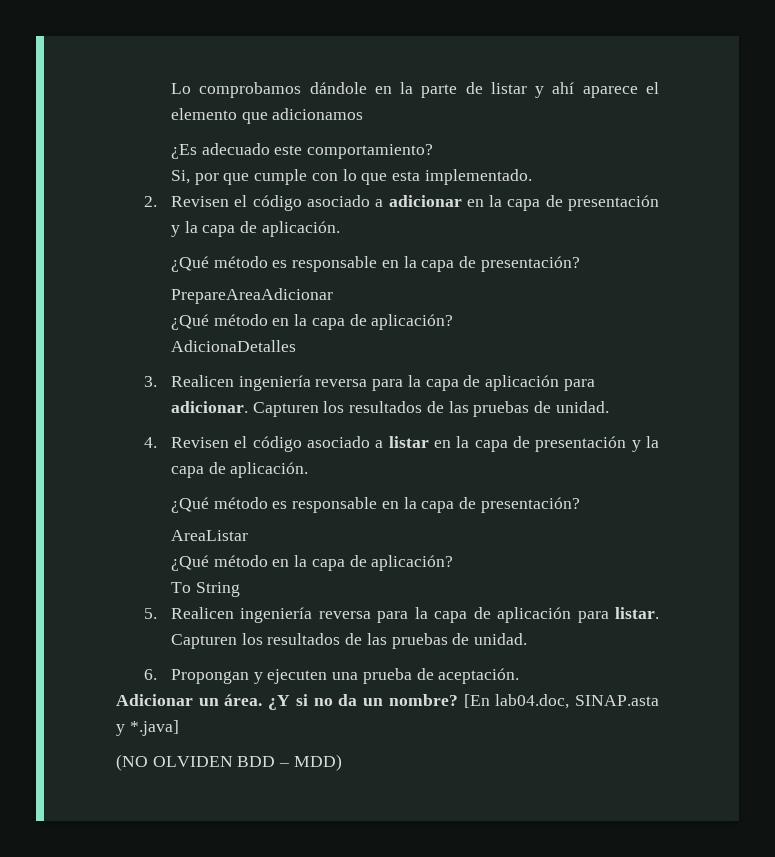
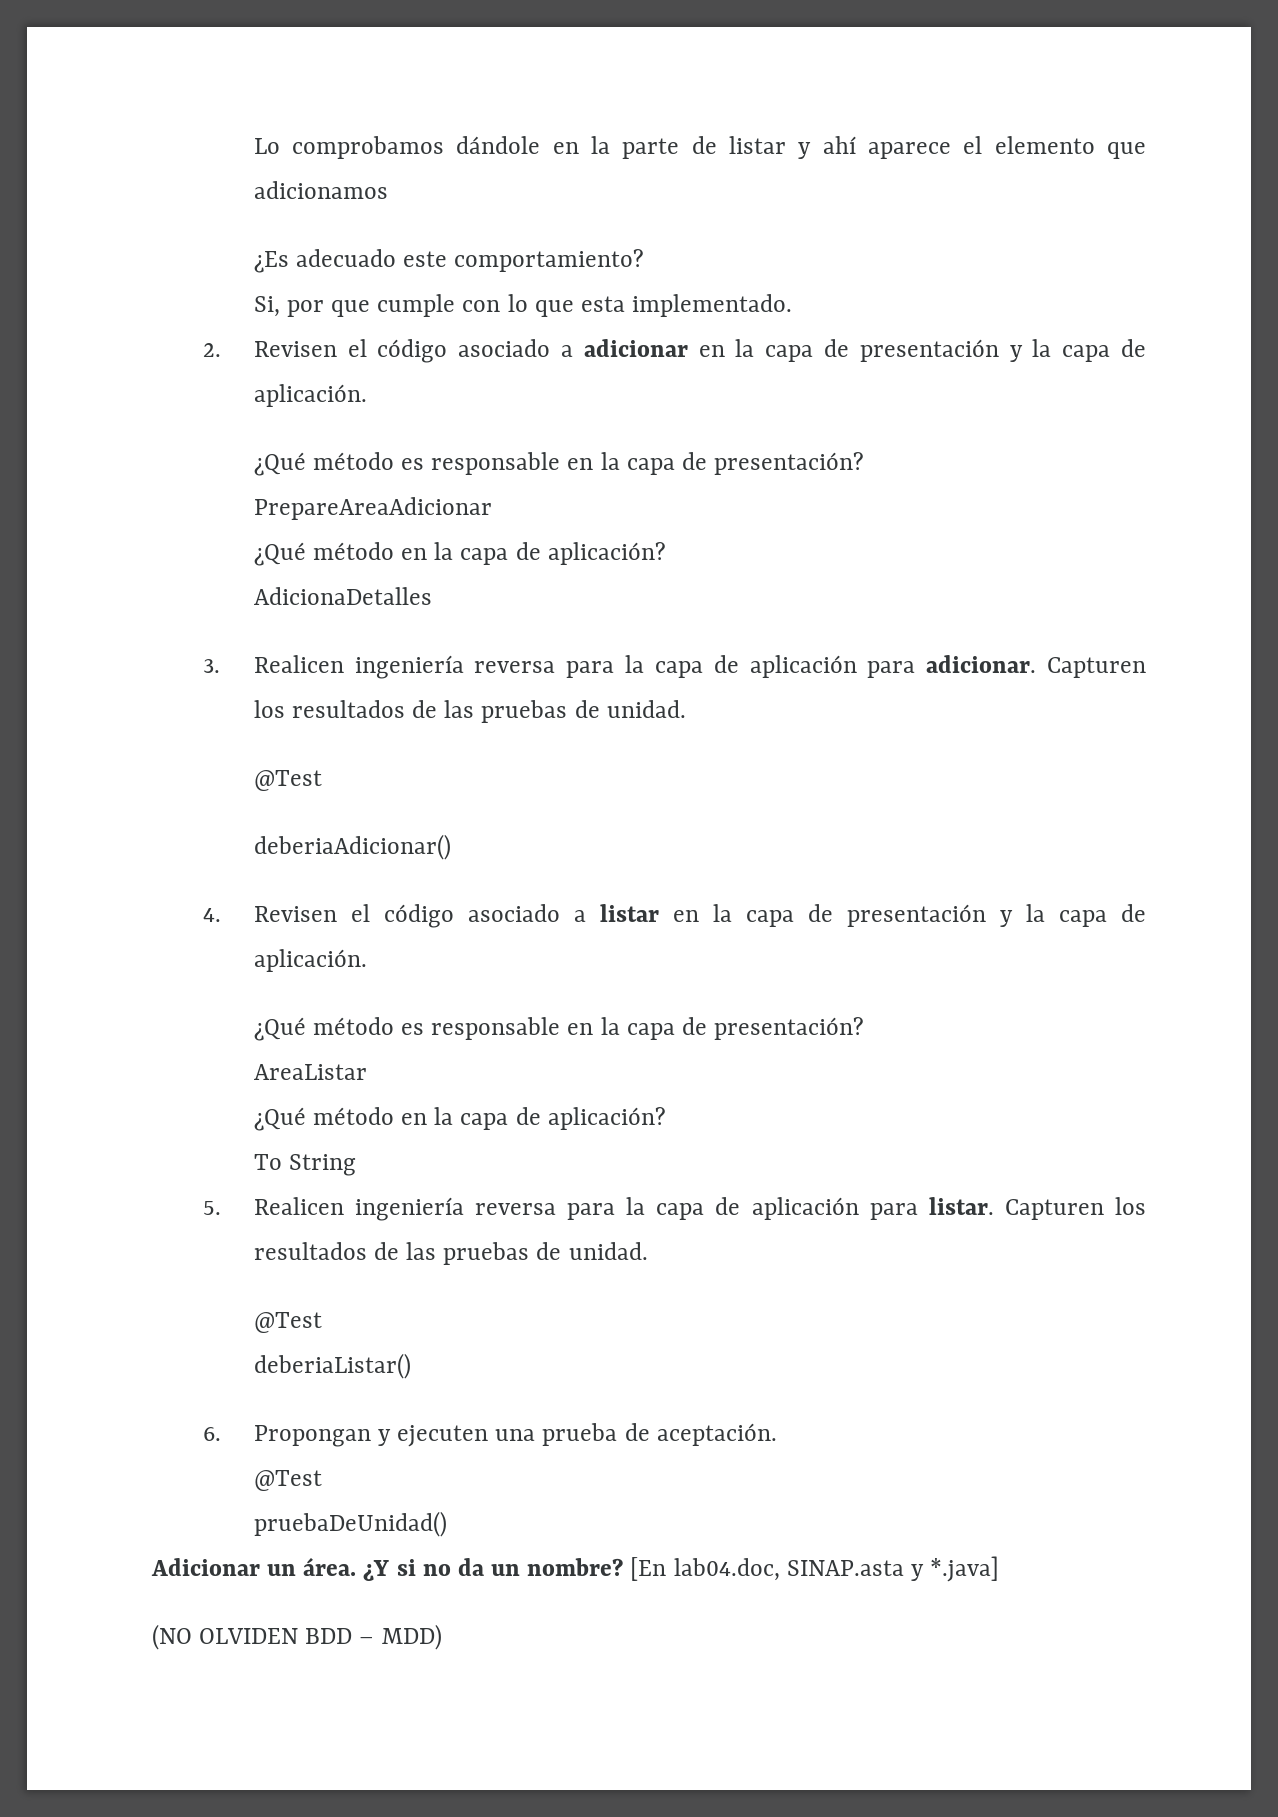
  3. Realicen ingeniería reversa para la capa de aplicación para adicionar. Capturen los resultados de las pruebas de unidad.
+ @Test
+ deberiaAdicionar()
  5. Realicen ingeniería reversa para la capa de aplicación para listar. Capturen los resultados de las pruebas de unidad.
+ @Test
+ deberiaListar()
  6. Propongan y ejecuten una prueba de aceptación.
+ @Test
+ pruebaDeUnidad()

